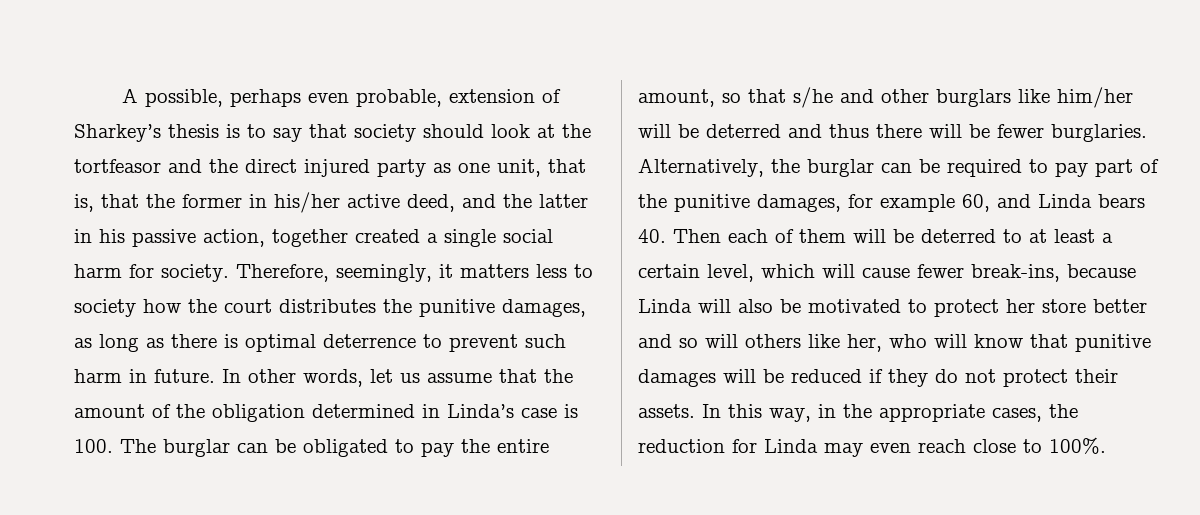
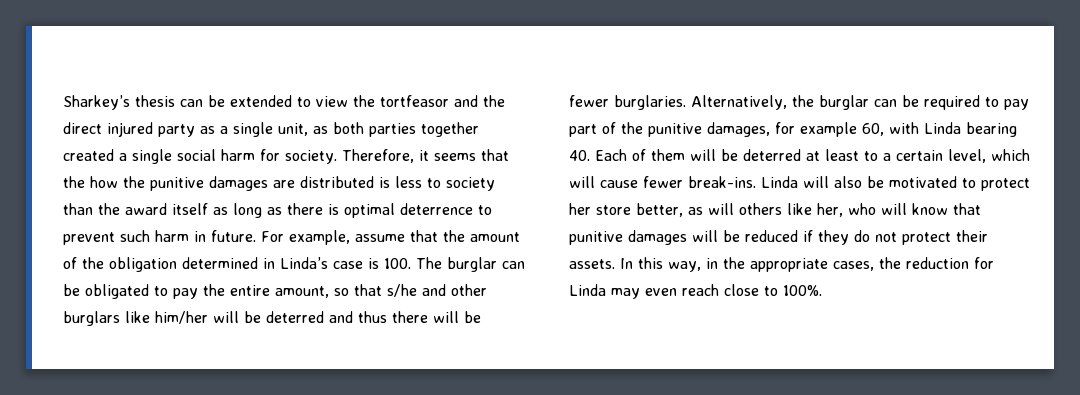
- A possible, perhaps even probable, extension of Sharkey’s thesis is to say that society should look at the tortfeasor and the direct injured party as one unit, that is, that the former in his/her active deed, and the latter in his passive action, together created a single social harm for society.
+ Sharkey’s thesis can be extended to view the tortfeasor and the direct injured party as a single unit, as both parties together created a single social harm for society.
- Therefore, seemingly, it matters less to society how the court distributes the punitive damages, as long as there is optimal deterrence to prevent such harm in future.
+ Therefore, it seems that the how the punitive damages are distributed is less to society than the award itself as long as there is optimal deterrence to prevent such harm in future.
- In other words, let us assume that the amount of the obligation determined in Linda’s case is 100. The burglar can be obligated to pay the entire amount, so that s/he and other burglars like him/her will be deterred and thus there will be fewer burglaries.
+ For example, assume that the amount of the obligation determined in Linda’s case is 100. The burglar can be obligated to pay the entire amount, so that s/he and other burglars like him/her will be deterred and thus there will be fewer burglaries.
- Alternatively, the burglar can be required to pay part of the punitive damages, for example 60, and Linda bears 40. Then each of them will be deterred to at least a certain level, which will cause fewer break-ins, because Linda will also be motivated to protect her store better and so will others like her, who will know that punitive damages will be reduced if they do not protect their assets.
+ Alternatively, the burglar can be required to pay part of the punitive damages, for example 60, with Linda bearing 40. Each of them will be deterred at least to a certain level, which will cause fewer break-ins. Linda will also be motivated to protect her store better, as will others like her, who will know that punitive damages will be reduced if they do not protect their assets.

